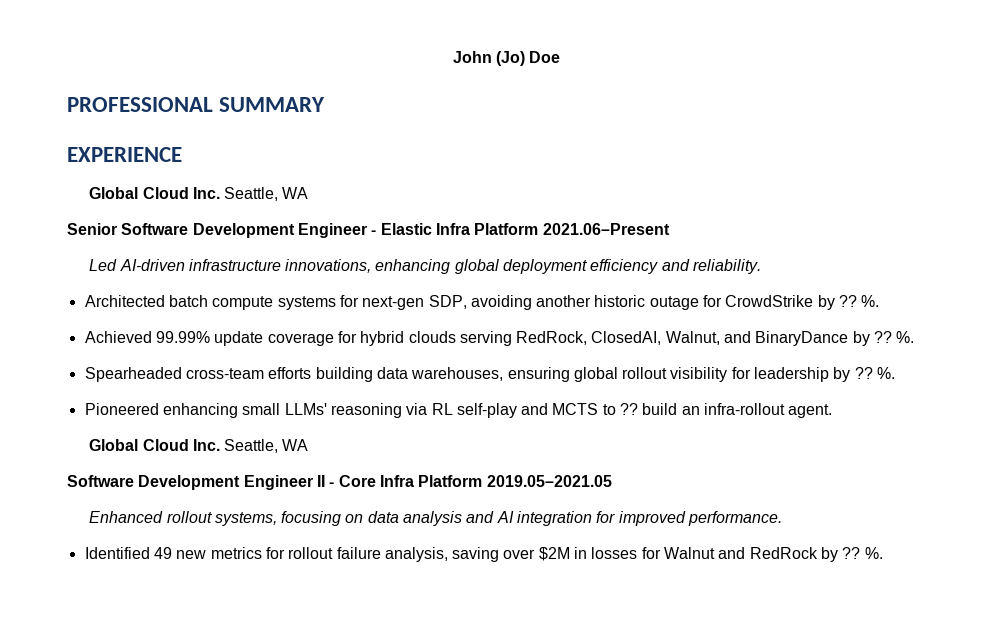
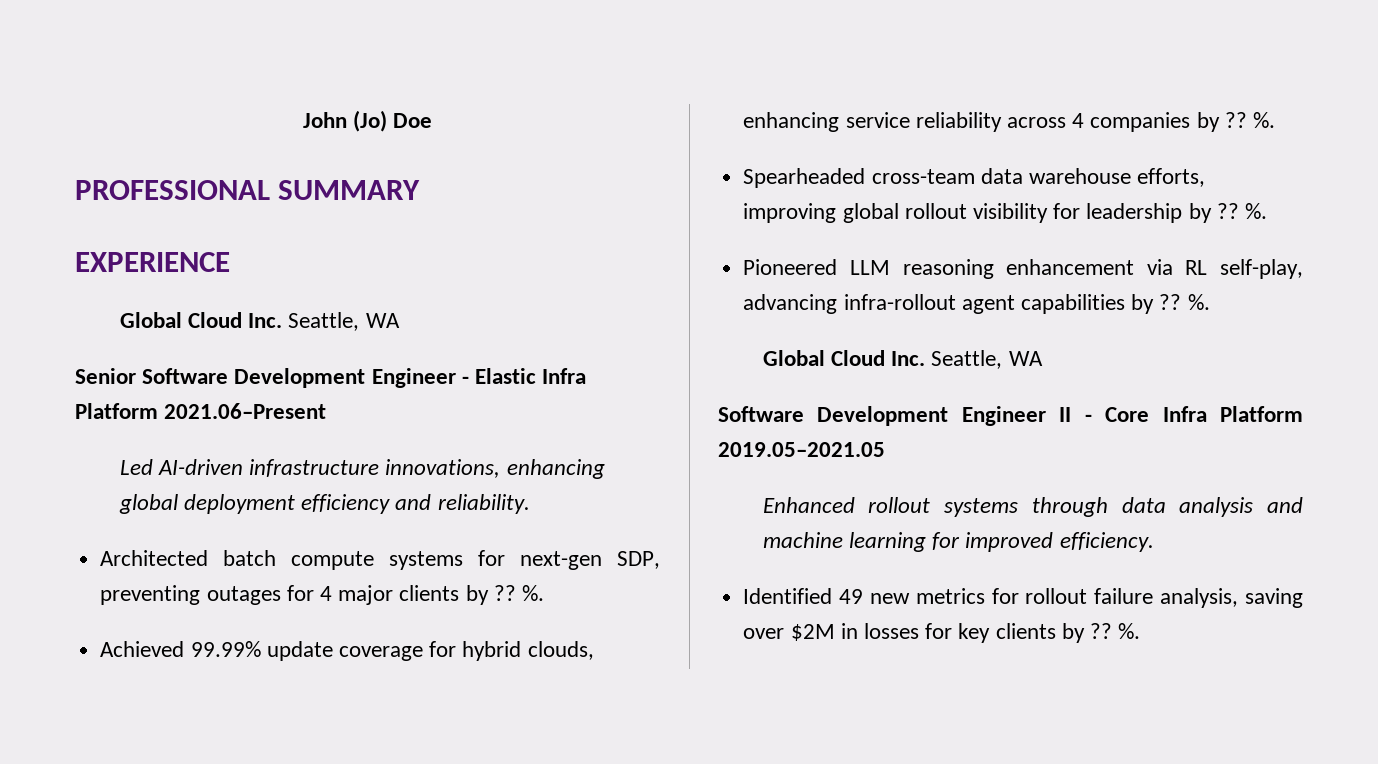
- Architected batch compute systems for next-gen SDP, avoiding another historic outage for CrowdStrike by ??
+ Architected batch compute systems for next-gen SDP, preventing outages for 4 major clients by ??
- Achieved 99.99% update coverage for hybrid clouds serving RedRock, ClosedAI, Walnut, and BinaryDance by ??
+ Achieved 99.99% update coverage for hybrid clouds, enhancing service reliability across 4 companies by ??
- Spearheaded cross-team efforts building data warehouses, ensuring global rollout visibility for leadership by ??
+ Spearheaded cross-team data warehouse efforts, improving global rollout visibility for leadership by ??
- Pioneered enhancing small LLMs' reasoning via RL self-play and MCTS to ?? build an infra-rollout agent.
+ Pioneered LLM reasoning enhancement via RL self-play, advancing infra-rollout agent capabilities by ?? %.
- Enhanced rollout systems, focusing on data analysis and AI integration for improved performance.
+ Enhanced rollout systems through data analysis and machine learning for improved efficiency.
- Identified 49 new metrics for rollout failure analysis, saving over $2M in losses for Walnut and RedRock by ??
+ Identified 49 new metrics for rollout failure analysis, saving over $2M in losses for key clients by ??

